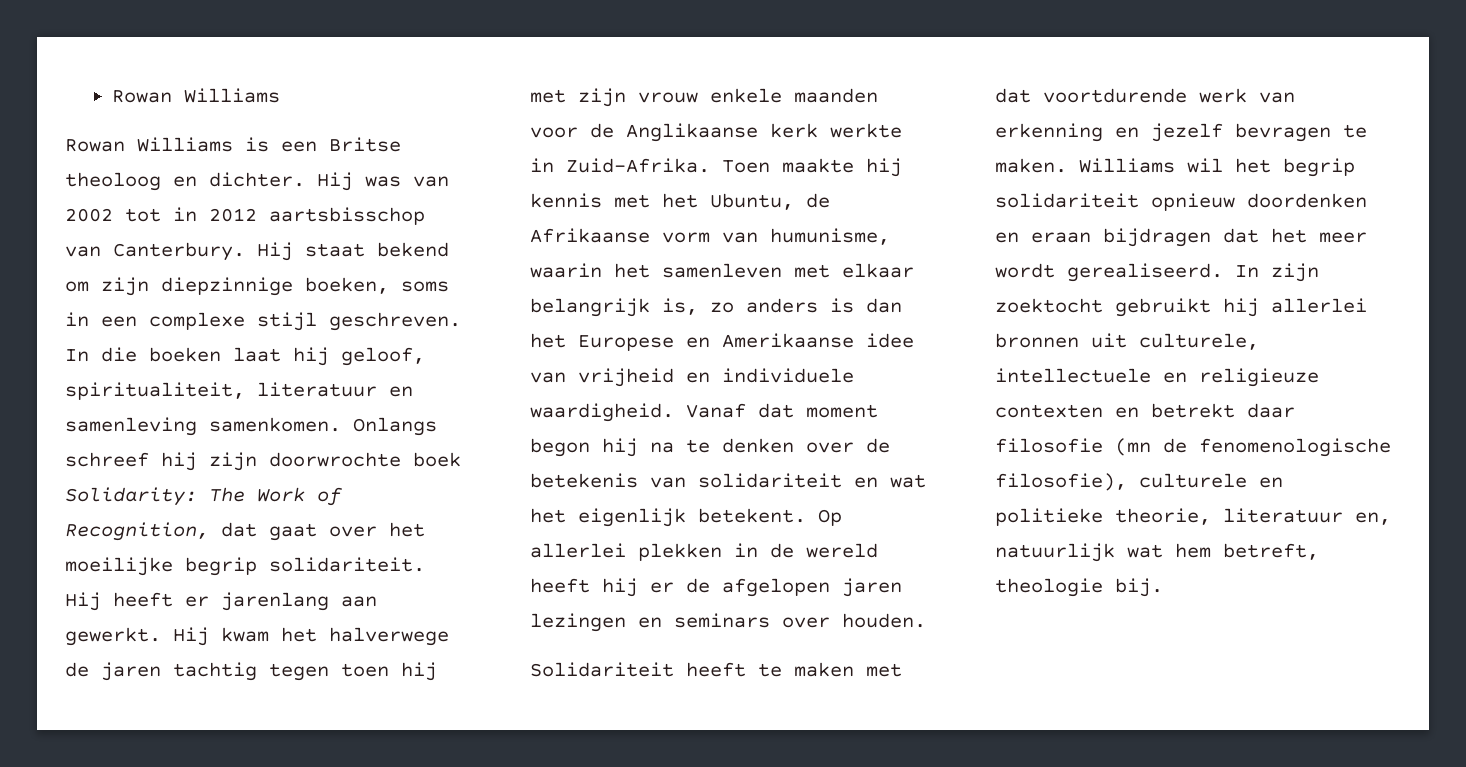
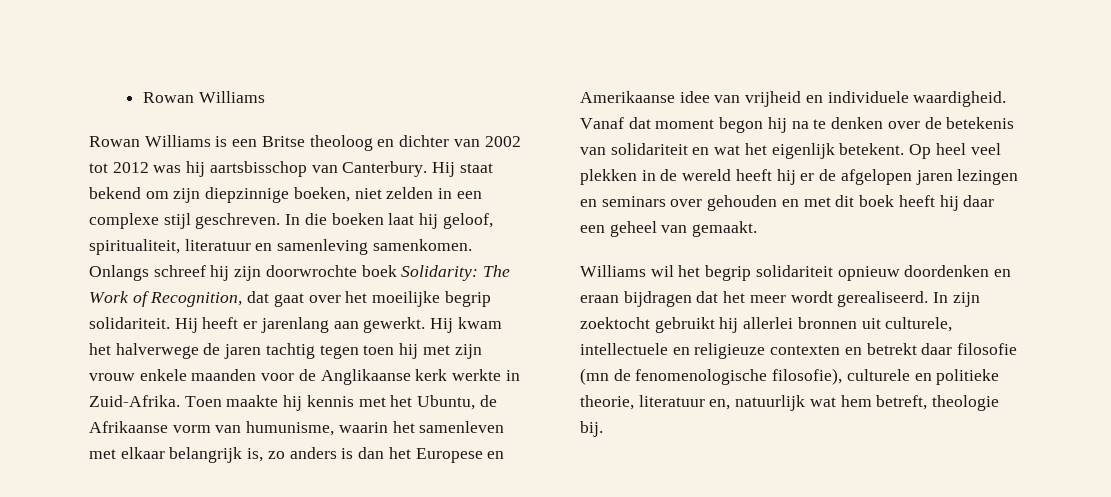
- Rowan Williams is een Britse theoloog en dichter. Hij was van 2002 tot in 2012 aartsbisschop van Canterbury.
+ Rowan Williams is een Britse theoloog en dichter van 2002 tot 2012 was hij aartsbisschop van Canterbury.
- Hij staat bekend om zijn diepzinnige boeken, soms in een complexe stijl geschreven.
+ Hij staat bekend om zijn diepzinnige boeken, niet zelden in een complexe stijl geschreven.
- Op allerlei plekken in de wereld heeft hij er de afgelopen jaren lezingen en seminars over houden.
- Solidariteit heeft te maken met dat voortdurende werk van erkenning en jezelf bevragen te maken. Williams wil het begrip solidariteit opnieuw doordenken en eraan bijdragen dat het meer wordt gerealiseerd.
+ Op heel veel plekken in de wereld heeft hij er de afgelopen jaren lezingen en seminars over gehouden en met dit boek heeft hij daar een geheel van gemaakt.
+ Williams wil het begrip solidariteit opnieuw doordenken en eraan bijdragen dat het meer wordt gerealiseerd.

